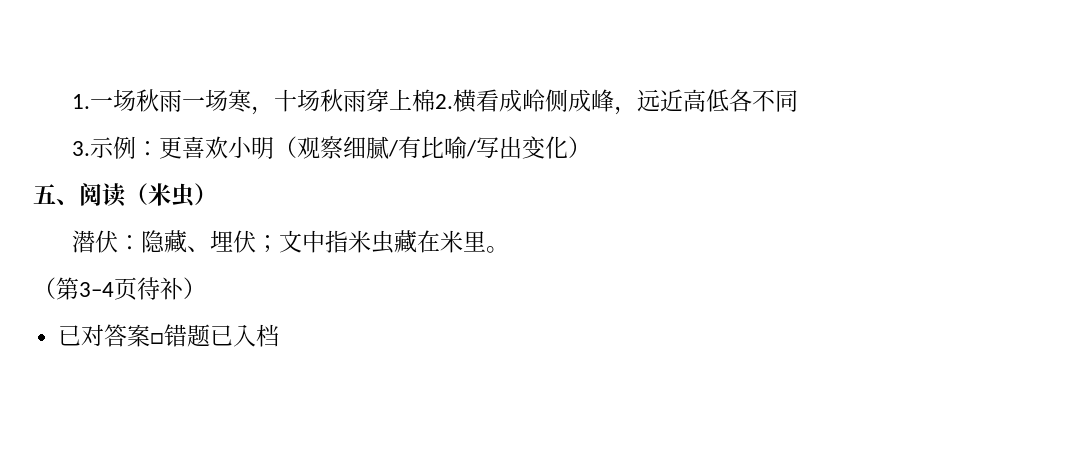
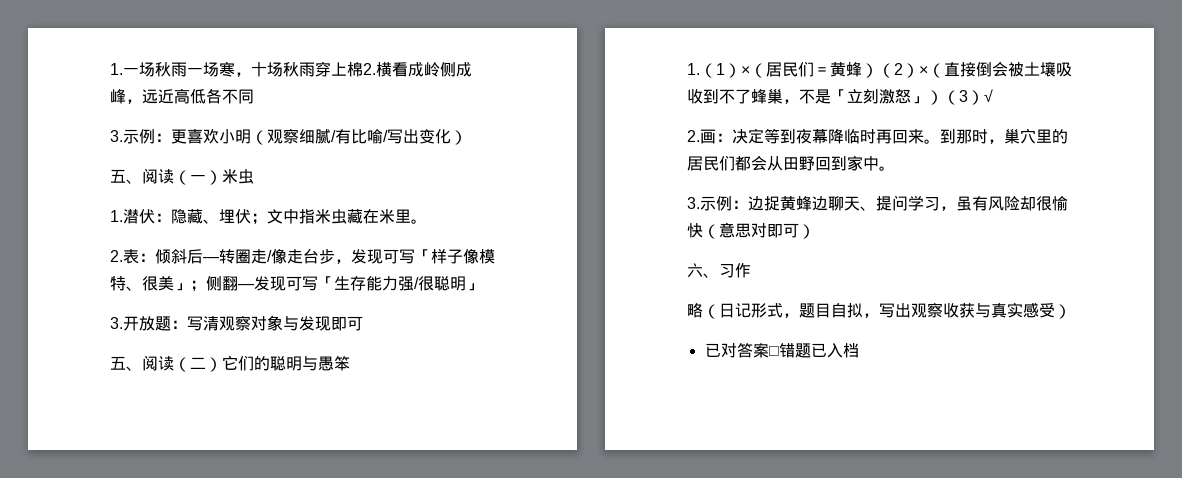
- 五、阅读（米虫）
- 潜伏：隐藏、埋伏；文中指米虫藏在米里。
+ 五、阅读（一）米虫
+ 1.潜伏：隐藏、埋伏；文中指米虫藏在米里。
- （第3–4页待补）
+ 2.表：倾斜后—转圈走/像走台步，发现可写「样子像模特、很美」；侧翻—发现可写「生存能力强/很聪明」
+ 3.开放题：写清观察对象与发现即可
+ 五、阅读（二）它们的聪明与愚笨
+ 1.（1）×（居民们＝黄蜂）（2）×（直接倒会被土壤吸收到不了蜂巢，不是「立刻激怒」）（3）√
+ 2.画：决定等到夜幕降临时再回来。到那时，巢穴里的居民们都会从田野回到家中。
+ 3.示例：边捉黄蜂边聊天、提问学习，虽有风险却很愉快（意思对即可）
+ 六、习作
+ 略（日记形式，题目自拟，写出观察收获与真实感受）

